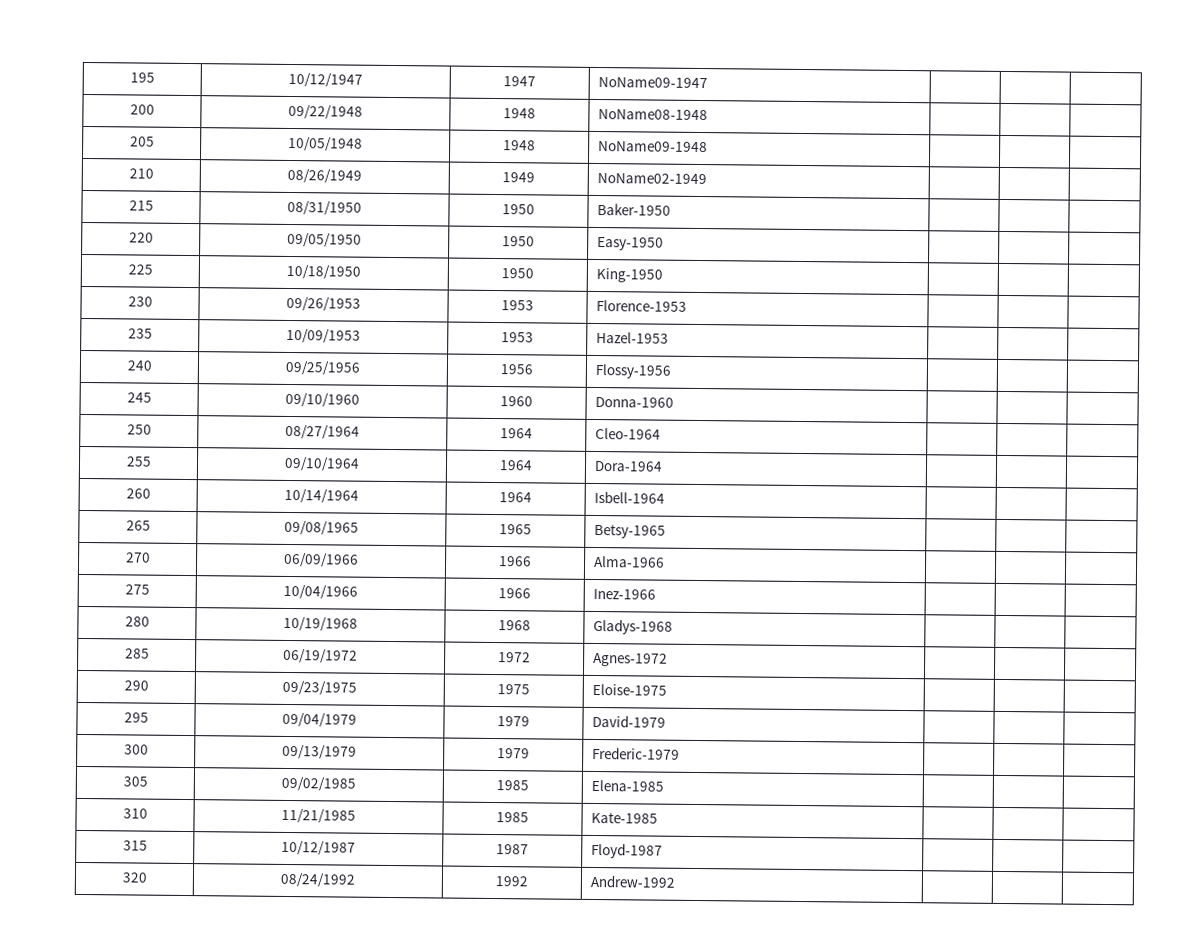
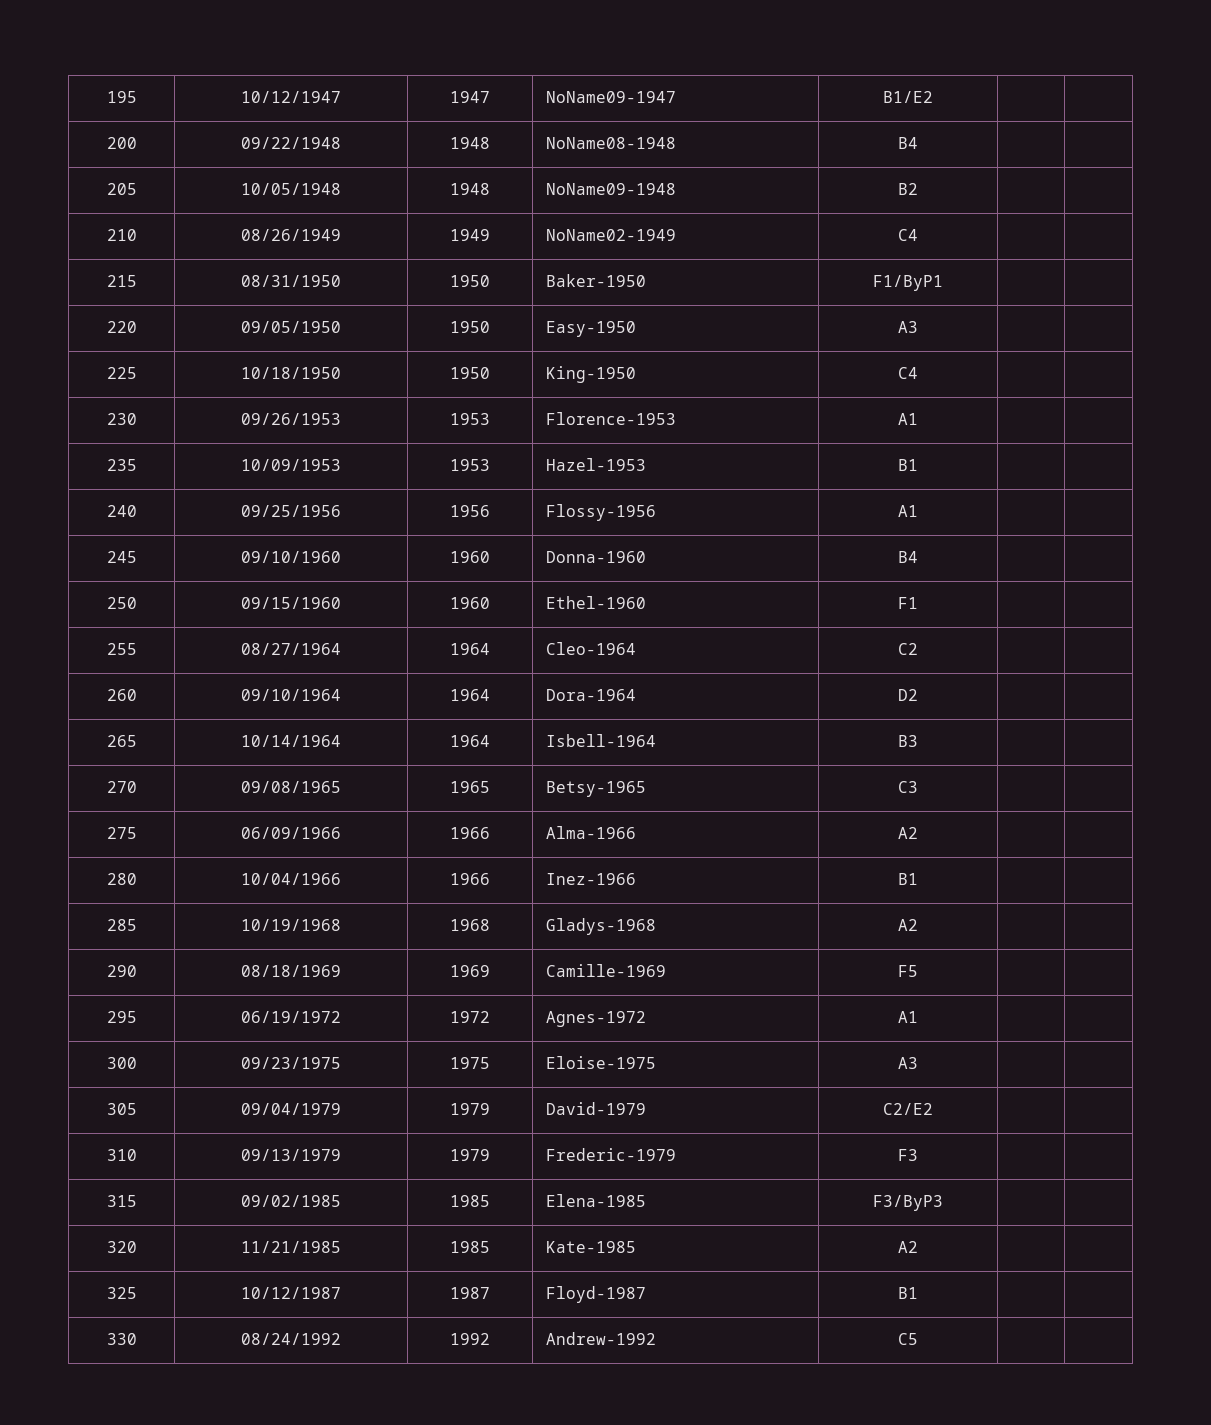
- 195 | 10/12/1947 | 1947 | NoName09-1947 | | |
+ 195 | 10/12/1947 | 1947 | NoName09-1947 | B1/E2 | |
- 200 | 09/22/1948 | 1948 | NoName08-1948 | | |
+ 200 | 09/22/1948 | 1948 | NoName08-1948 | B4 | |
- 205 | 10/05/1948 | 1948 | NoName09-1948 | | |
+ 205 | 10/05/1948 | 1948 | NoName09-1948 | B2 | |
- 210 | 08/26/1949 | 1949 | NoName02-1949 | | |
+ 210 | 08/26/1949 | 1949 | NoName02-1949 | C4 | |
- 215 | 08/31/1950 | 1950 | Baker-1950 | | |
+ 215 | 08/31/1950 | 1950 | Baker-1950 | F1/ByP1 | |
- 220 | 09/05/1950 | 1950 | Easy-1950 | | |
+ 220 | 09/05/1950 | 1950 | Easy-1950 | A3 | |
- 225 | 10/18/1950 | 1950 | King-1950 | | |
+ 225 | 10/18/1950 | 1950 | King-1950 | C4 | |
- 230 | 09/26/1953 | 1953 | Florence-1953 | | |
+ 230 | 09/26/1953 | 1953 | Florence-1953 | A1 | |
- 235 | 10/09/1953 | 1953 | Hazel-1953 | | |
+ 235 | 10/09/1953 | 1953 | Hazel-1953 | B1 | |
- 240 | 09/25/1956 | 1956 | Flossy-1956 | | |
+ 240 | 09/25/1956 | 1956 | Flossy-1956 | A1 | |
- 245 | 09/10/1960 | 1960 | Donna-1960 | | |
+ 245 | 09/10/1960 | 1960 | Donna-1960 | B4 | |
- 250 | 08/27/1964 | 1964 | Cleo-1964 | | |
- 255 | 09/10/1964 | 1964 | Dora-1964 | | |
- 260 | 10/14/1964 | 1964 | Isbell-1964 | | |
- 265 | 09/08/1965 | 1965 | Betsy-1965 | | |
- 270 | 06/09/1966 | 1966 | Alma-1966 | | |
- 275 | 10/04/1966 | 1966 | Inez-1966 | | |
- 280 | 10/19/1968 | 1968 | Gladys-1968 | | |
- 285 | 06/19/1972 | 1972 | Agnes-1972 | | |
- 290 | 09/23/1975 | 1975 | Eloise-1975 | | |
- 295 | 09/04/1979 | 1979 | David-1979 | | |
- 300 | 09/13/1979 | 1979 | Frederic-1979 | | |
- 305 | 09/02/1985 | 1985 | Elena-1985 | | |
- 310 | 11/21/1985 | 1985 | Kate-1985 | | |
- 315 | 10/12/1987 | 1987 | Floyd-1987 | | |
- 320 | 08/24/1992 | 1992 | Andrew-1992 | | |
+ 250 | 09/15/1960 | 1960 | Ethel-1960 | F1 | |
+ 255 | 08/27/1964 | 1964 | Cleo-1964 | C2 | |
+ 260 | 09/10/1964 | 1964 | Dora-1964 | D2 | |
+ 265 | 10/14/1964 | 1964 | Isbell-1964 | B3 | |
+ 270 | 09/08/1965 | 1965 | Betsy-1965 | C3 | |
+ 275 | 06/09/1966 | 1966 | Alma-1966 | A2 | |
+ 280 | 10/04/1966 | 1966 | Inez-1966 | B1 | |
+ 285 | 10/19/1968 | 1968 | Gladys-1968 | A2 | |
+ 290 | 08/18/1969 | 1969 | Camille-1969 | F5 | |
+ 295 | 06/19/1972 | 1972 | Agnes-1972 | A1 | |
+ 300 | 09/23/1975 | 1975 | Eloise-1975 | A3 | |
+ 305 | 09/04/1979 | 1979 | David-1979 | C2/E2 | |
+ 310 | 09/13/1979 | 1979 | Frederic-1979 | F3 | |
+ 315 | 09/02/1985 | 1985 | Elena-1985 | F3/ByP3 | |
+ 320 | 11/21/1985 | 1985 | Kate-1985 | A2 | |
+ 325 | 10/12/1987 | 1987 | Floyd-1987 | B1 | |
+ 330 | 08/24/1992 | 1992 | Andrew-1992 | C5 | |

